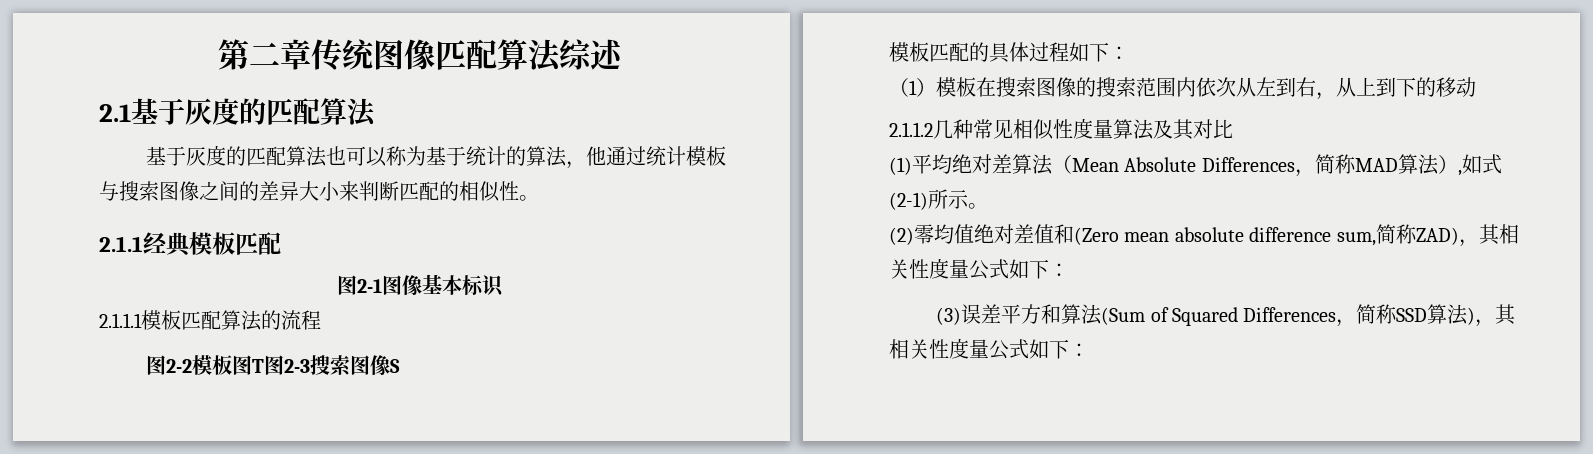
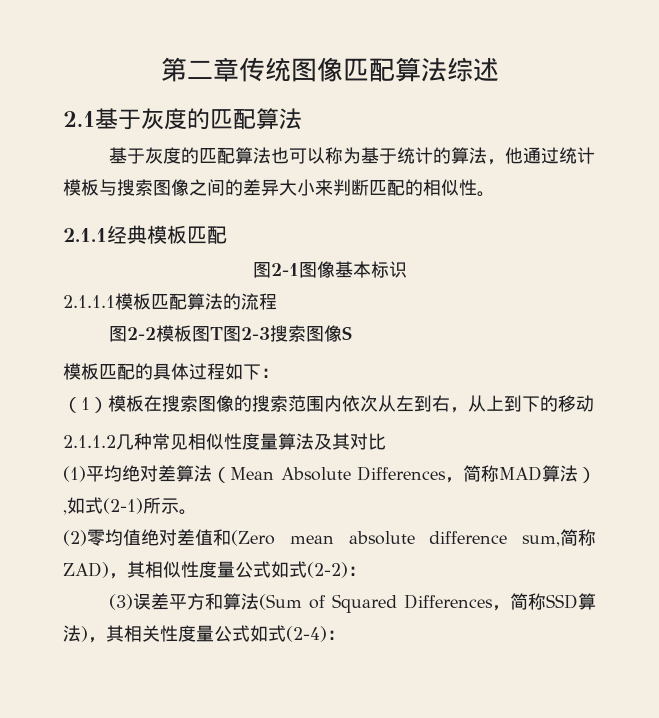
- (2)零均值绝对差值和(Zero mean absolute difference sum,简称ZAD)，其相关性度量公式如下：
+ (2)零均值绝对差值和(Zero mean absolute difference sum,简称ZAD)，其相似性度量公式如式(2-2)：
- (3)误差平方和算法(Sum of Squared Differences，简称SSD算法)，其相关性度量公式如下：
+ (3)误差平方和算法(Sum of Squared Differences，简称SSD算法)，其相关性度量公式如式(2-4)：

